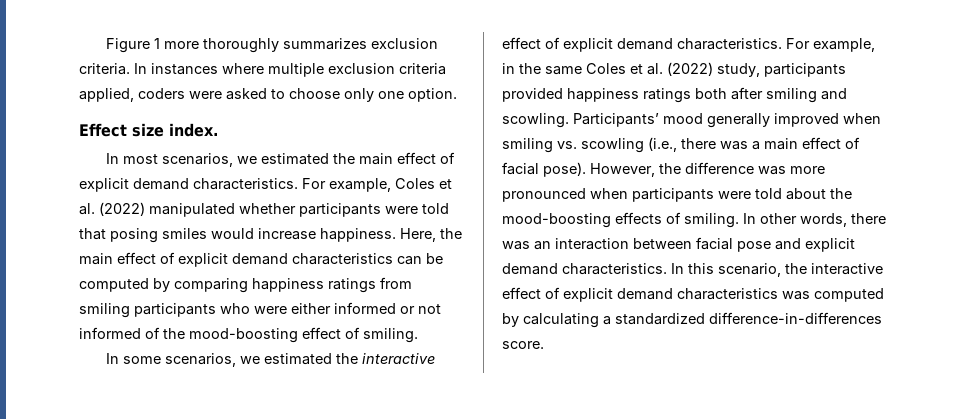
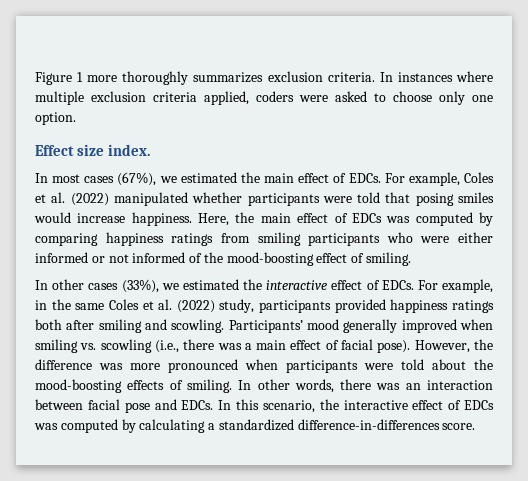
- In most scenarios, we estimated the main effect of explicit demand characteristics.
+ In most cases (67%), we estimated the main effect of EDCs.
- Here, the main effect of explicit demand characteristics can be computed by comparing happiness ratings from smiling participants who were either informed or not informed of the mood-boosting effect of smiling.
+ Here, the main effect of EDCs was computed by comparing happiness ratings from smiling participants who were either informed or not informed of the mood-boosting effect of smiling.
- In some scenarios, we estimated the interactive effect of explicit demand characteristics.
+ In other cases (33%), we estimated the interactive effect of EDCs.
- In other words, there was an interaction between facial pose and explicit demand characteristics.
+ In other words, there was an interaction between facial pose and EDCs.
- In this scenario, the interactive effect of explicit demand characteristics was computed by calculating a standardized difference-in-differences score.
+ In this scenario, the interactive effect of EDCs was computed by calculating a standardized difference-in-differences score.

